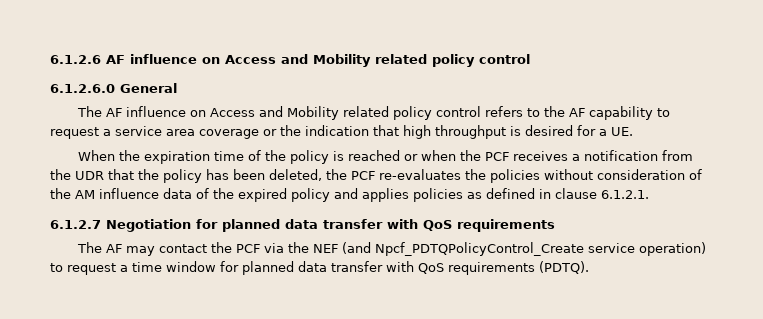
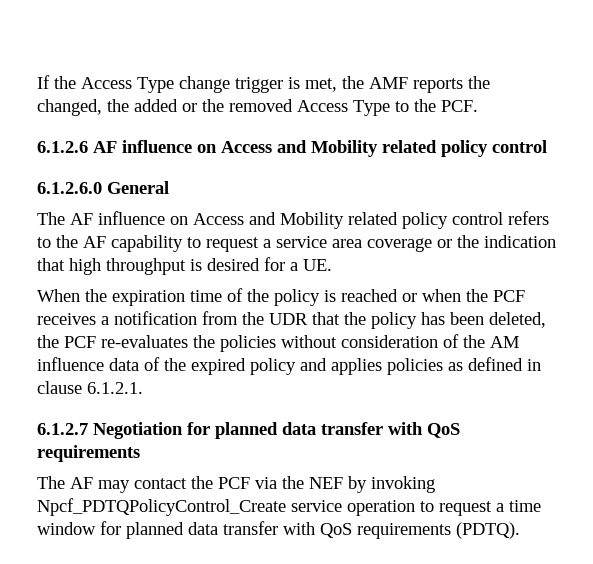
+ If the Access Type change trigger is met, the AMF reports the changed, the added or the removed Access Type to the PCF.
- The AF may contact the PCF via the NEF (and Npcf_PDTQPolicyControl_Create service operation) to request a time window for planned data transfer with QoS requirements (PDTQ).
+ The AF may contact the PCF via the NEF by invoking Npcf_PDTQPolicyControl_Create service operation to request a time window for planned data transfer with QoS requirements (PDTQ).

